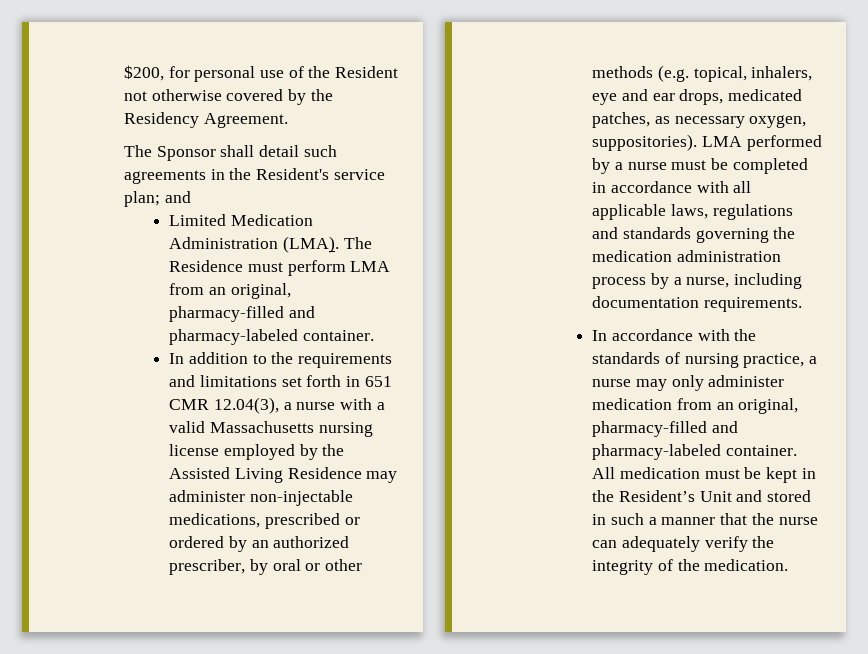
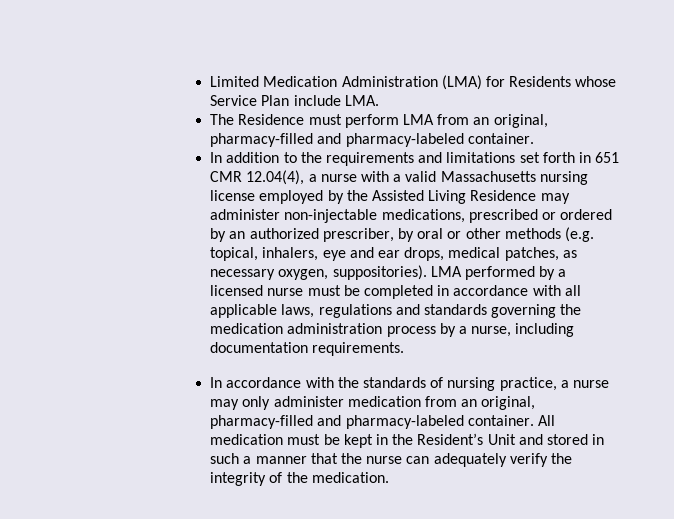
- $200, for personal use of the Resident not otherwise covered by the Residency Agreement.
- The Sponsor shall detail such agreements in the Resident's service plan; and
- Limited Medication Administration (LMA). The Residence must perform LMA from an original, pharmacy-filled and pharmacy-labeled container.
+ Limited Medication Administration (LMA) for Residents whose Service Plan include LMA.
+ The Residence must perform LMA from an original, pharmacy-filled and pharmacy-labeled container.
- In addition to the requirements and limitations set forth in 651 CMR 12.04(3), a nurse with a valid Massachusetts nursing license employed by the Assisted Living Residence may administer non-injectable medications, prescribed or ordered by an authorized prescriber, by oral or other methods (e.g. topical, inhalers, eye and ear drops, medicated patches, as necessary oxygen, suppositories).
+ In addition to the requirements and limitations set forth in 651 CMR 12.04(4), a nurse with a valid Massachusetts nursing license employed by the Assisted Living Residence may administer non-injectable medications, prescribed or ordered by an authorized prescriber, by oral or other methods (e.g. topical, inhalers, eye and ear drops, medical patches, as necessary oxygen, suppositories).
- LMA performed by a nurse must be completed in accordance with all applicable laws, regulations and standards governing the medication administration process by a nurse, including documentation requirements.
+ LMA performed by a licensed nurse must be completed in accordance with all applicable laws, regulations and standards governing the medication administration process by a nurse, including documentation requirements.

